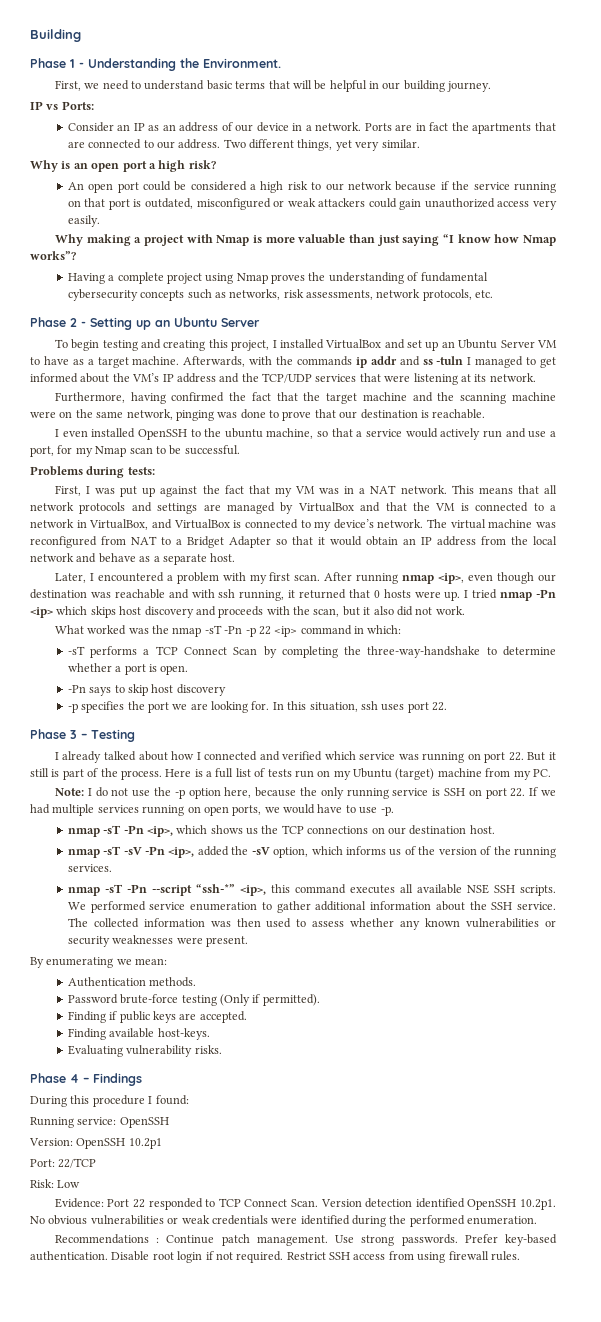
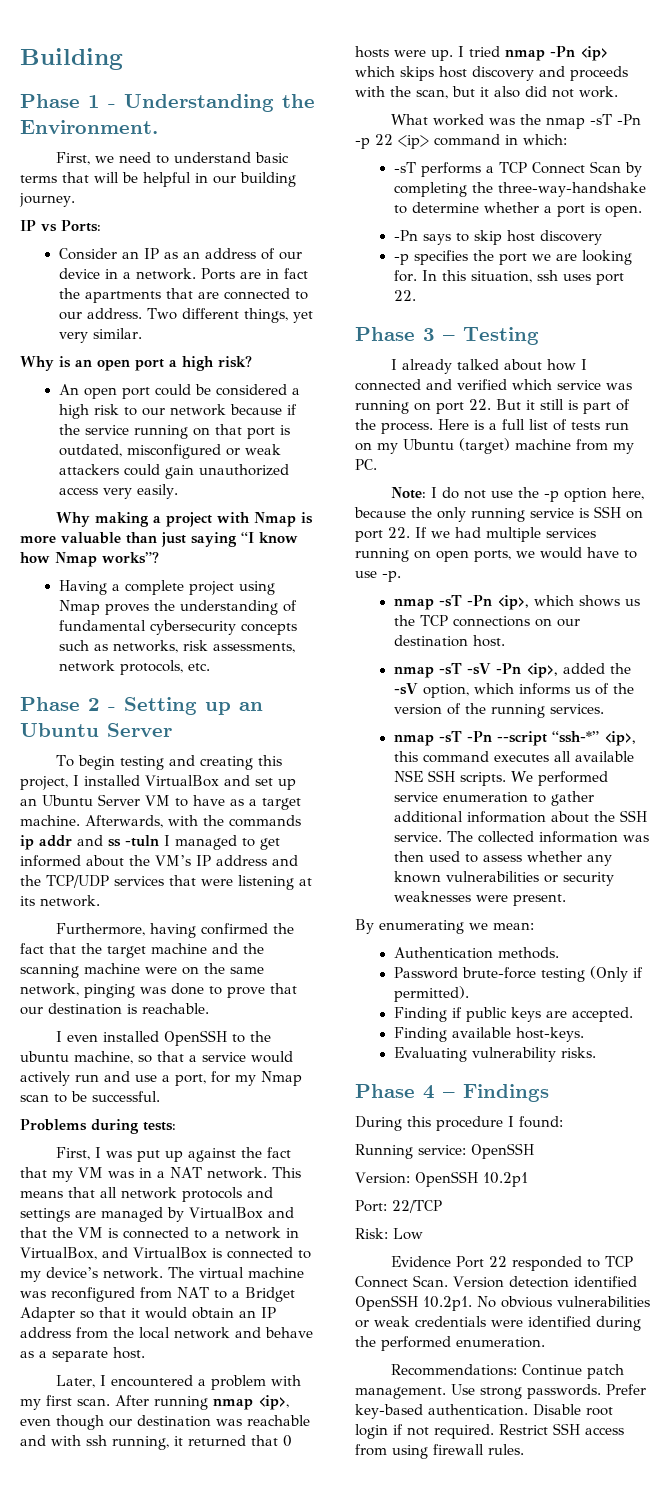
- Evidence: Port 22 responded to TCP Connect Scan.
+ Evidence Port 22 responded to TCP Connect Scan.
- Recommendations : Continue patch management.
+ Recommendations: Continue patch management.

